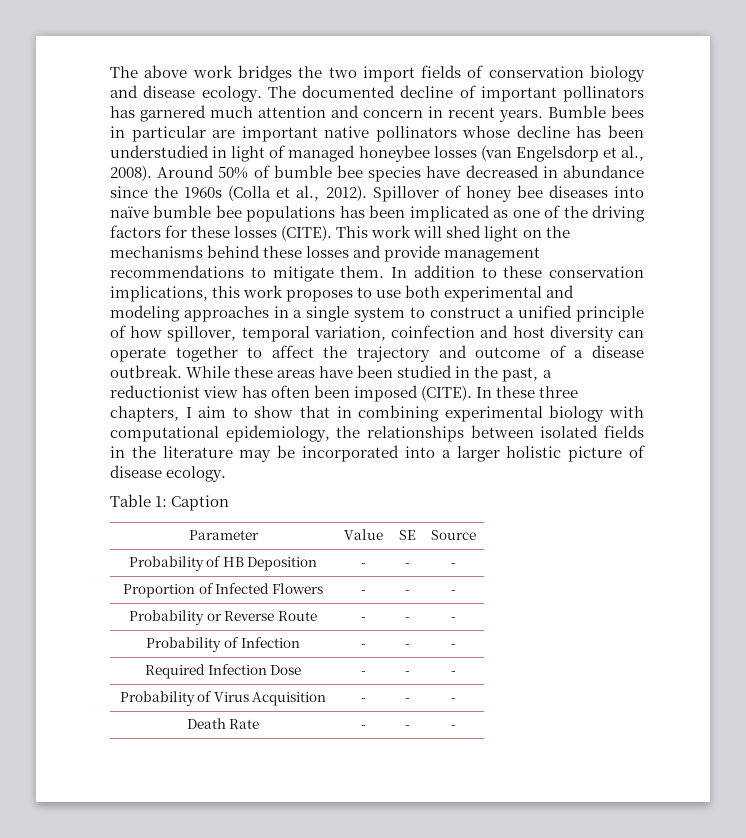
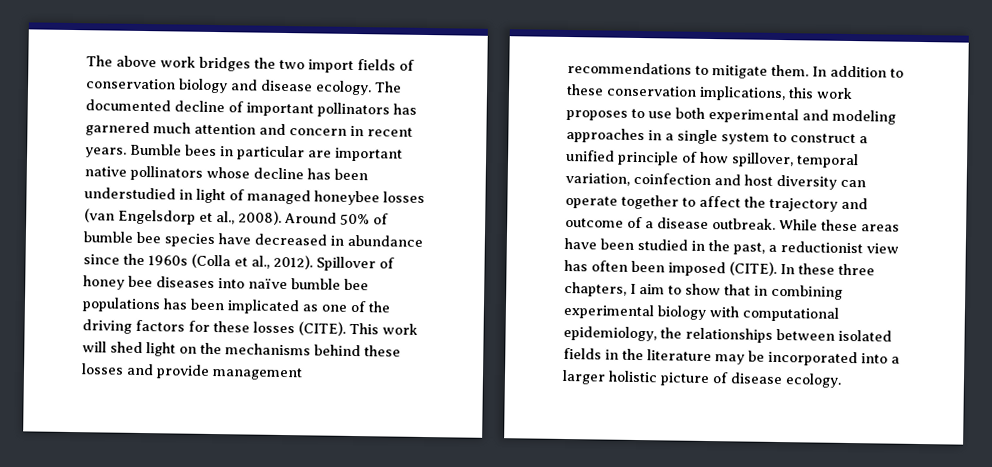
- Table 1: Caption
- Parameter | Value | SE | Source
- Probability of HB Deposition | - | - | -
- Proportion of Infected Flowers | - | - | -
- Probability or Reverse Route | - | - | -
- Probability of Infection | - | - | -
- Required Infection Dose | - | - | -
- Probability of Virus Acquisition | - | - | -
- Death Rate | - | - | -

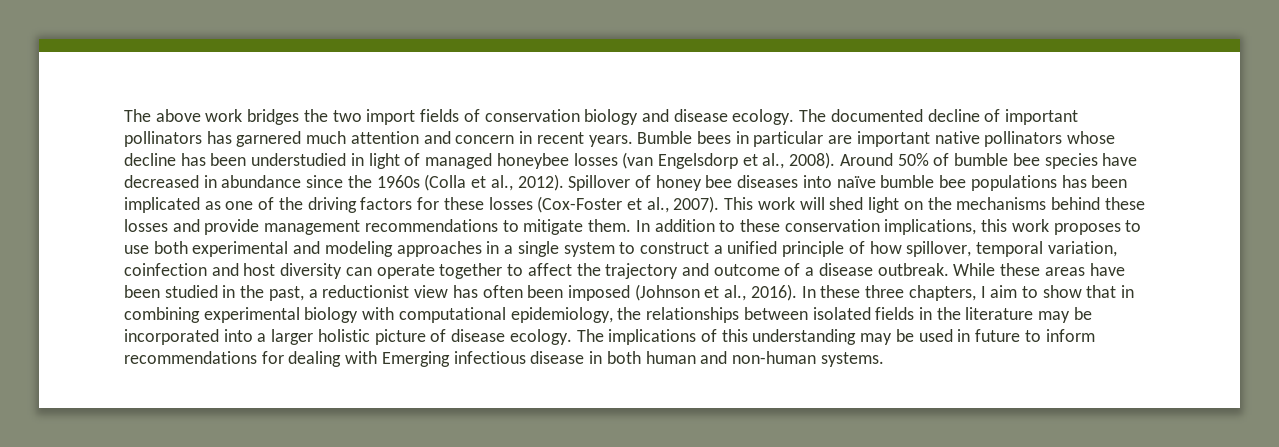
- Spillover of honey bee diseases into naïve bumble bee populations has been implicated as one of the driving factors for these losses (CITE).
+ Spillover of honey bee diseases into naïve bumble bee populations has been implicated as one of the driving factors for these losses (Cox-Foster et al., 2007).
- While these areas have been studied in the past, a reductionist view has often been imposed (CITE).
+ While these areas have been studied in the past, a reductionist view has often been imposed (Johnson et al., 2016).
+ The implications of this understanding may be used in future to inform recommendations for dealing with Emerging infectious disease in both human and non-human systems.

